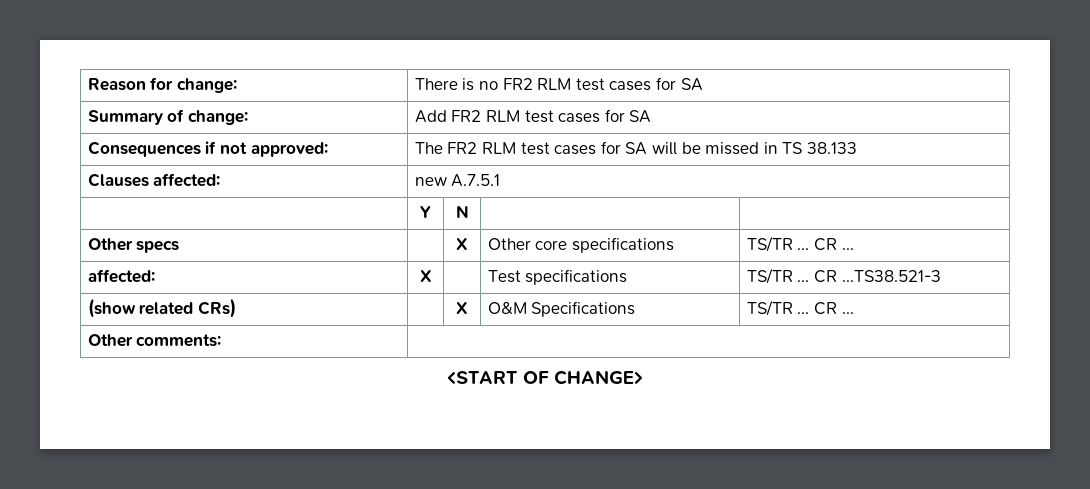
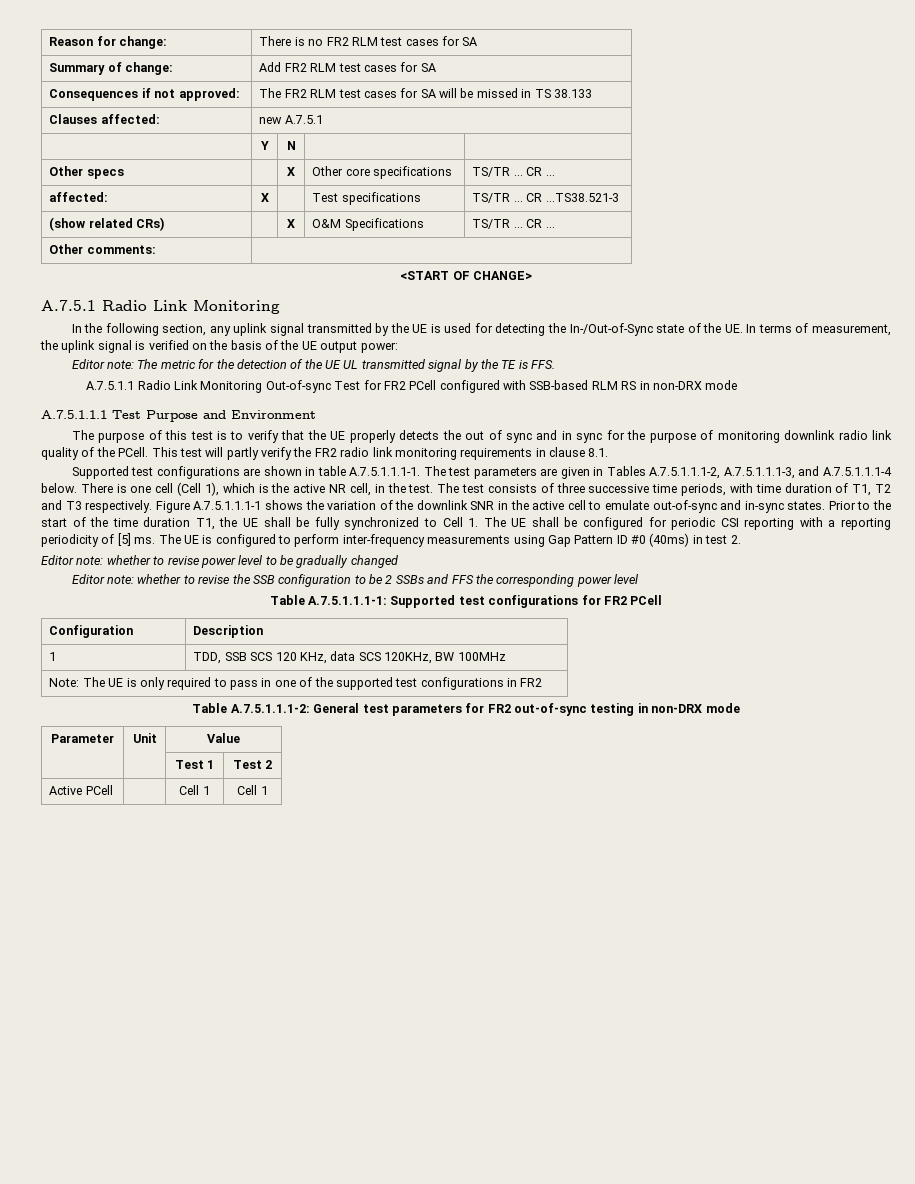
+ A.7.5.1 Radio Link Monitoring
+ In the following section, any uplink signal transmitted by the UE is used for detecting the In-/Out-of-Sync state of the UE. In terms of measurement, the uplink signal is verified on the basis of the UE output power:
+ Editor note: The metric for the detection of the UE UL transmitted signal by the TE is FFS.
+ A.7.5.1.1 Radio Link Monitoring Out-of-sync Test for FR2 PCell configured with SSB-based RLM RS in non-DRX mode
+ A.7.5.1.1.1 Test Purpose and Environment
+ The purpose of this test is to verify that the UE properly detects the out of sync and in sync for the purpose of monitoring downlink radio link quality of the PCell. This test will partly verify the FR2 radio link monitoring requirements in clause 8.1.
+ Supported test configurations are shown in table A.7.5.1.1.1-1. The test parameters are given in Tables A.7.5.1.1.1-2, A.7.5.1.1.1-3, and A.7.5.1.1.1-4 below. There is one cell (Cell 1), which is the active NR cell, in the test. The test consists of three successive time periods, with time duration of T1, T2 and T3 respectively. Figure A.7.5.1.1.1-1 shows the variation of the downlink SNR in the active cell to emulate out-of-sync and in-sync states. Prior to the start of the time duration T1, the UE shall be fully synchronized to Cell 1. The UE shall be configured for periodic CSI reporting with a reporting periodicity of [5] ms. The UE is configured to perform inter-frequency measurements using Gap Pattern ID #0 (40ms) in test 2.
+ Editor note: whether to revise power level to be gradually changed
+ Editor note: whether to revise the SSB configuration to be 2 SSBs and FFS the corresponding power level
+ Table A.7.5.1.1.1-1: Supported test configurations for FR2 PCell
+ Configuration | Description
+ 1 | TDD, SSB SCS 120 KHz, data SCS 120KHz, BW 100MHz
+ Note: The UE is only required to pass in one of the supported test configurations in FR2
+ Table A.7.5.1.1.1-2: General test parameters for FR2 out-of-sync testing in non-DRX mode
+ Parameter | Unit | Value
+ | | Test 1 | Test 2
+ Active PCell | | Cell 1 | Cell 1

